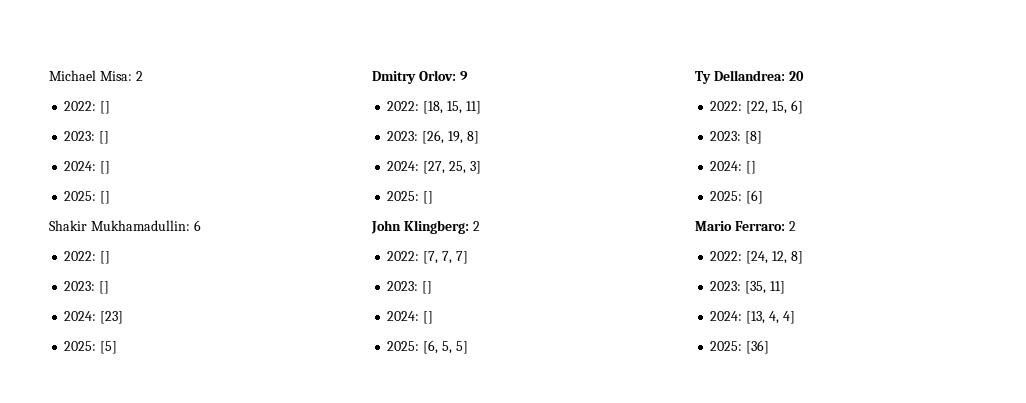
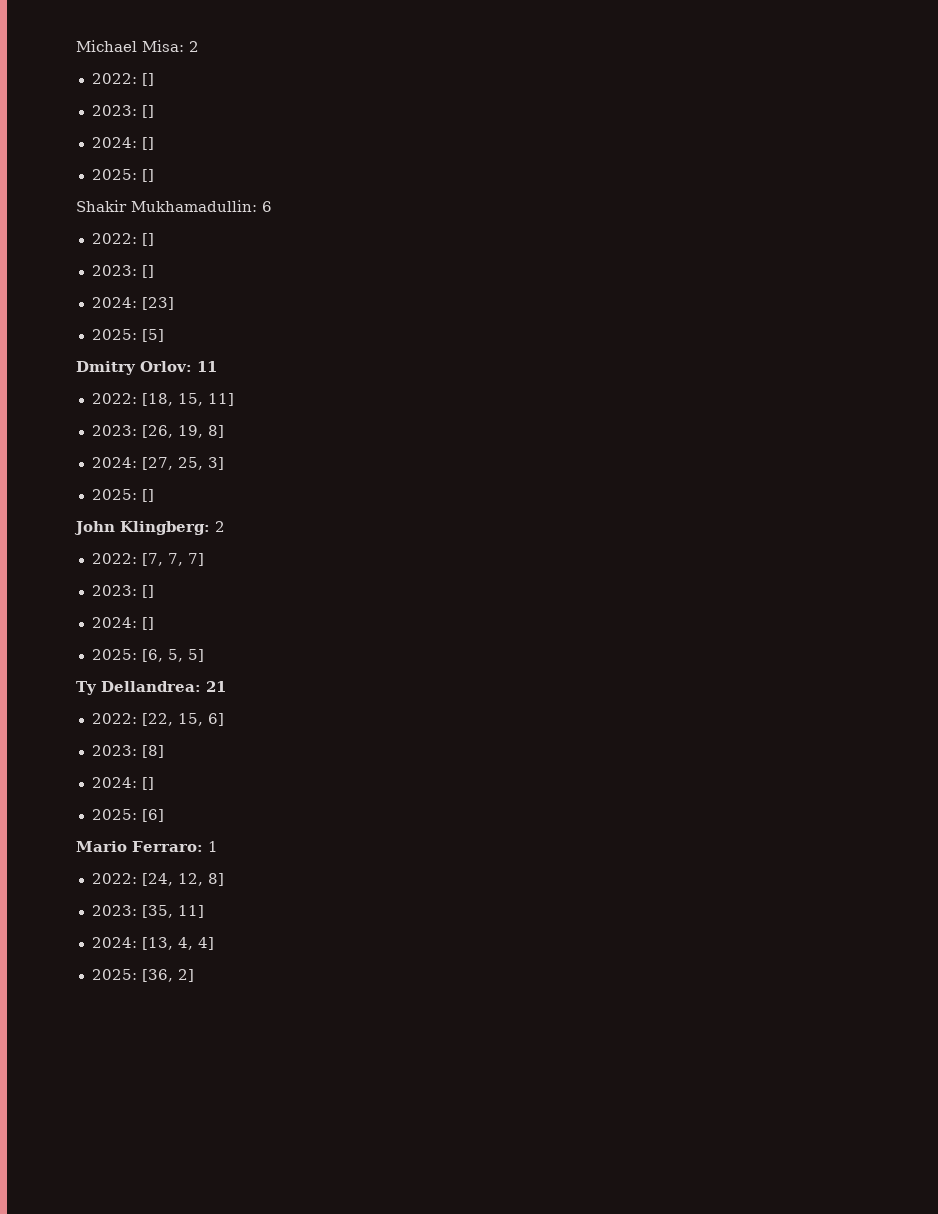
- Dmitry Orlov: 9
+ Dmitry Orlov: 11
- Ty Dellandrea: 20
+ Ty Dellandrea: 21
- Mario Ferraro: 2
+ Mario Ferraro: 1
- 2025: [36]
+ 2025: [36, 2]

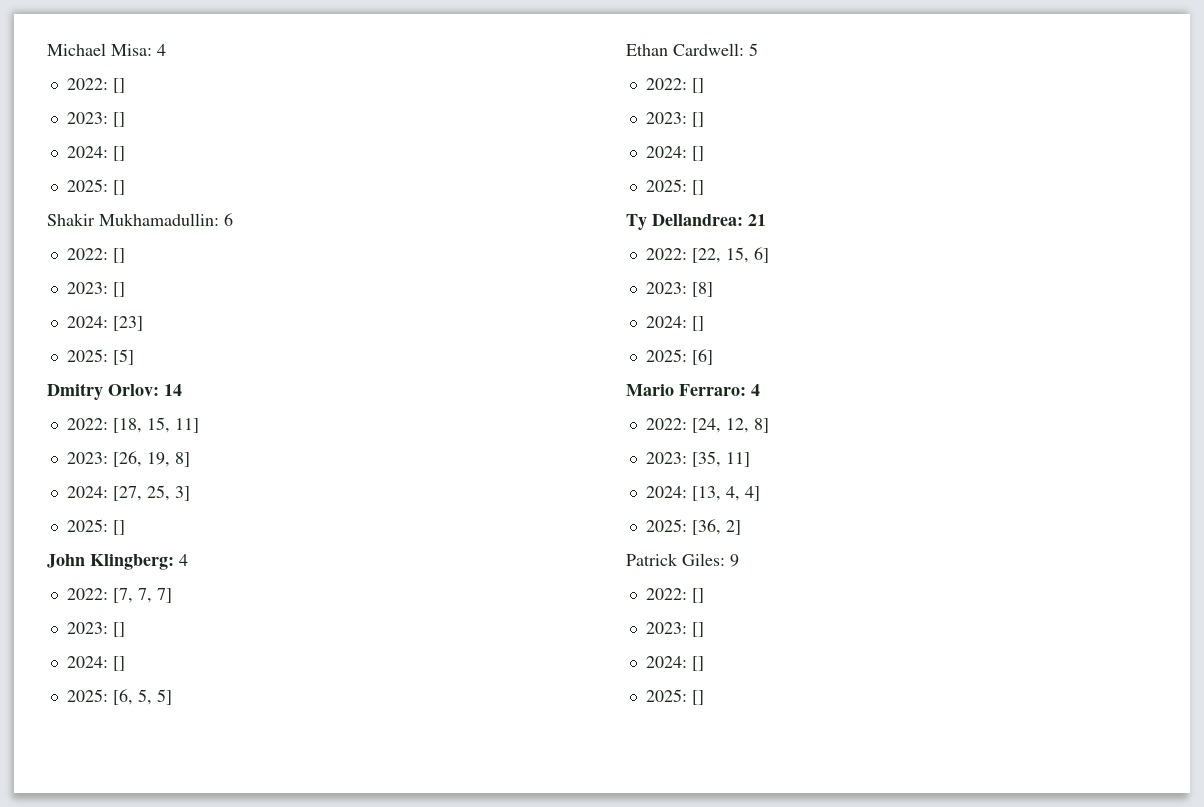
- Michael Misa: 2
+ Michael Misa: 4
- Dmitry Orlov: 11
+ Dmitry Orlov: 14
- John Klingberg: 2
+ John Klingberg: 4
+ Ethan Cardwell: 5
+ 2022: []
+ 2023: []
+ 2024: []
+ 2025: []
- Mario Ferraro: 1
+ Mario Ferraro: 4
+ Patrick Giles: 9
+ 2022: []
+ 2023: []
+ 2024: []
+ 2025: []

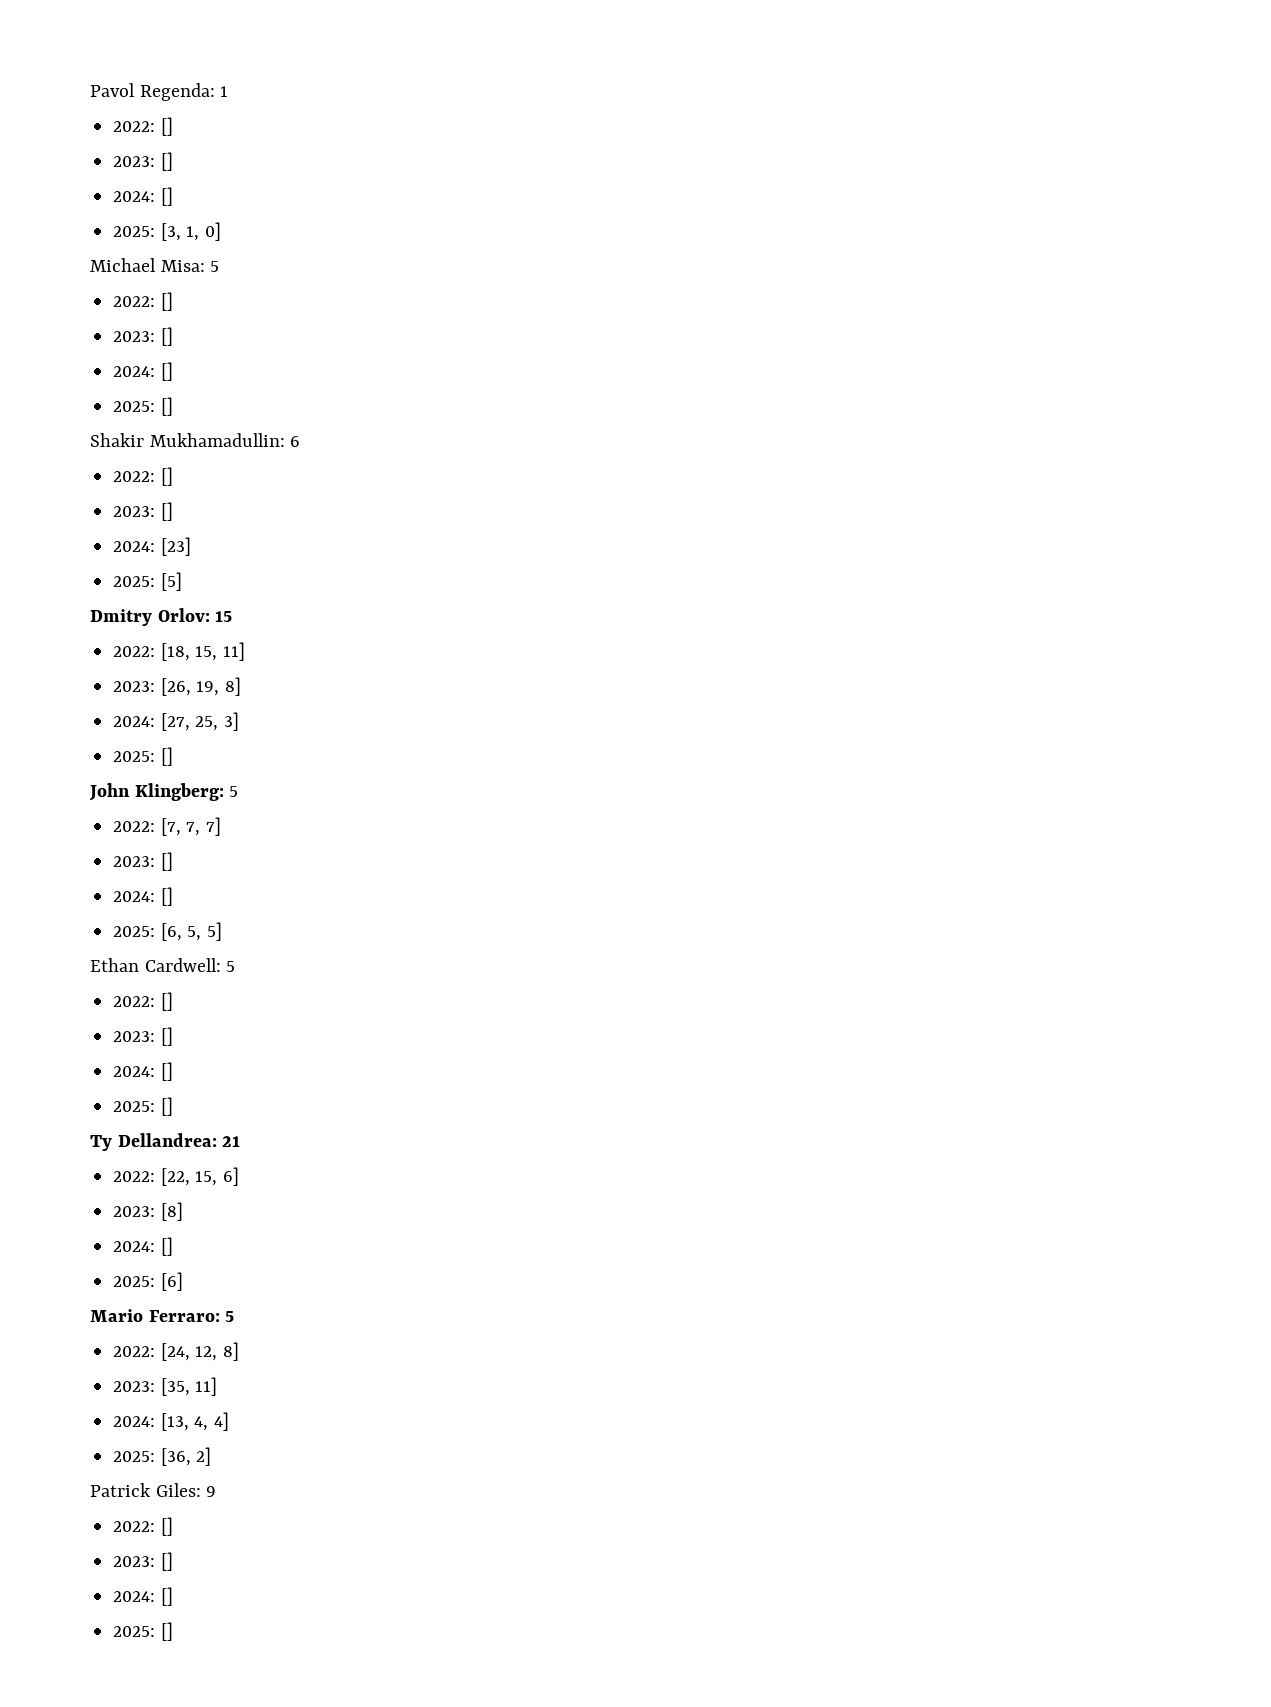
+ Pavol Regenda: 1
+ 2022: []
+ 2023: []
+ 2024: []
+ 2025: [3, 1, 0]
- Michael Misa: 4
+ Michael Misa: 5
- Dmitry Orlov: 14
+ Dmitry Orlov: 15
- John Klingberg: 4
+ John Klingberg: 5
- Mario Ferraro: 4
+ Mario Ferraro: 5

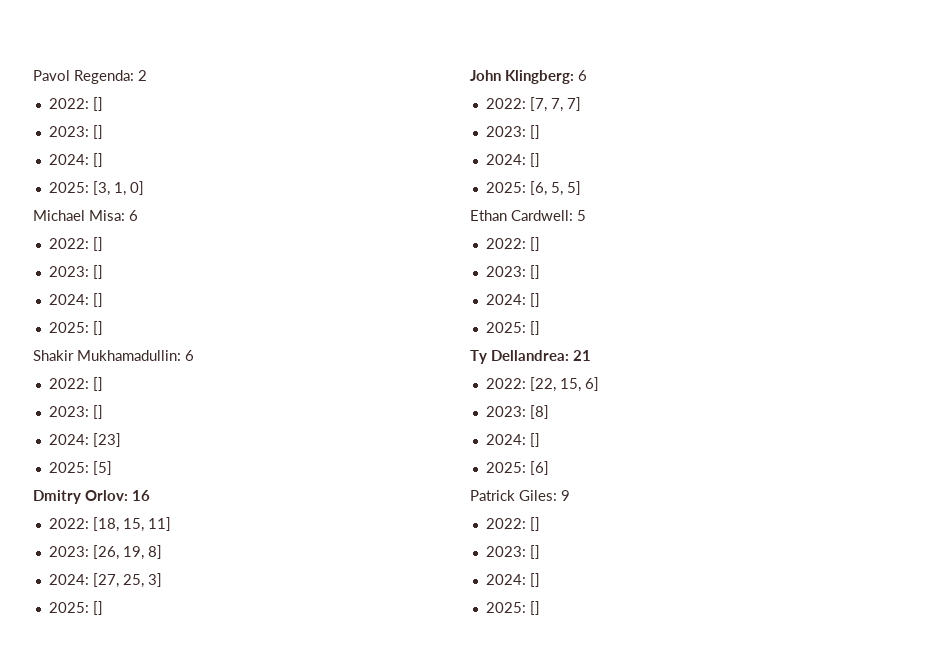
- Pavol Regenda: 1
+ Pavol Regenda: 2
- Michael Misa: 5
+ Michael Misa: 6
- Dmitry Orlov: 15
+ Dmitry Orlov: 16
- John Klingberg: 5
+ John Klingberg: 6
- Mario Ferraro: 5
- 2022: [24, 12, 8]
- 2023: [35, 11]
- 2024: [13, 4, 4]
- 2025: [36, 2]

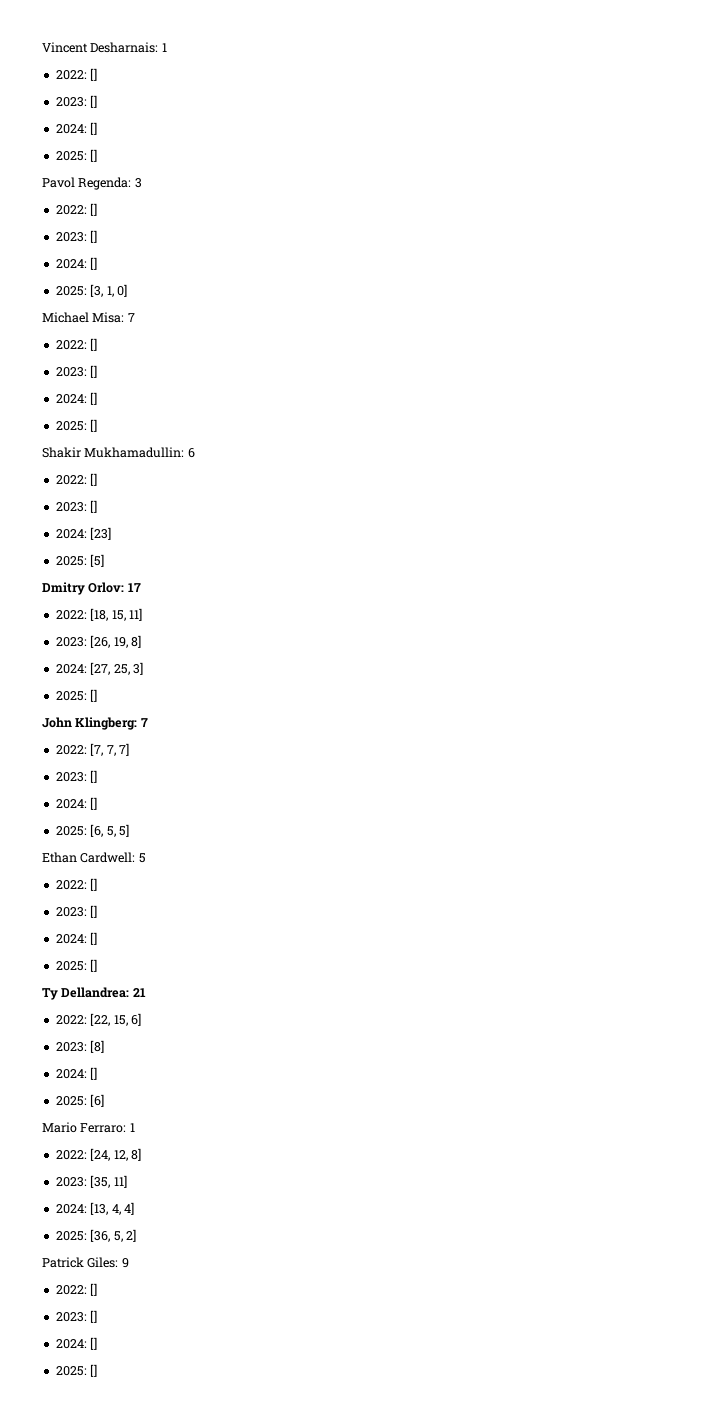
+ Vincent Desharnais: 1
+ 2022: []
+ 2023: []
+ 2024: []
+ 2025: []
- Pavol Regenda: 2
+ Pavol Regenda: 3
- Michael Misa: 6
+ Michael Misa: 7
- Dmitry Orlov: 16
+ Dmitry Orlov: 17
- John Klingberg: 6
+ John Klingberg: 7
+ Mario Ferraro: 1
+ 2022: [24, 12, 8]
+ 2023: [35, 11]
+ 2024: [13, 4, 4]
+ 2025: [36, 5, 2]

